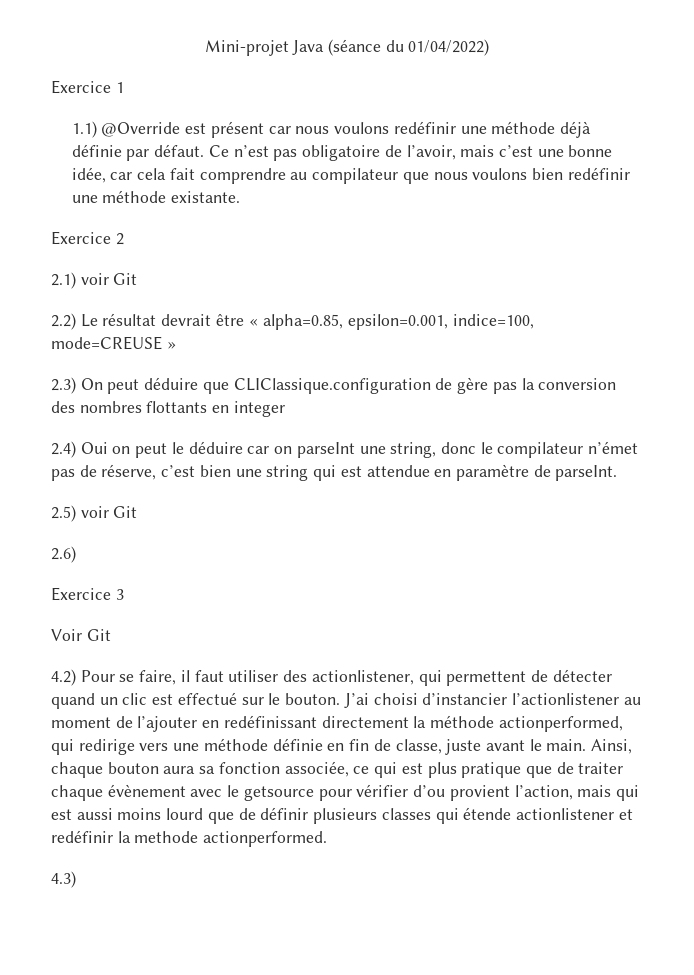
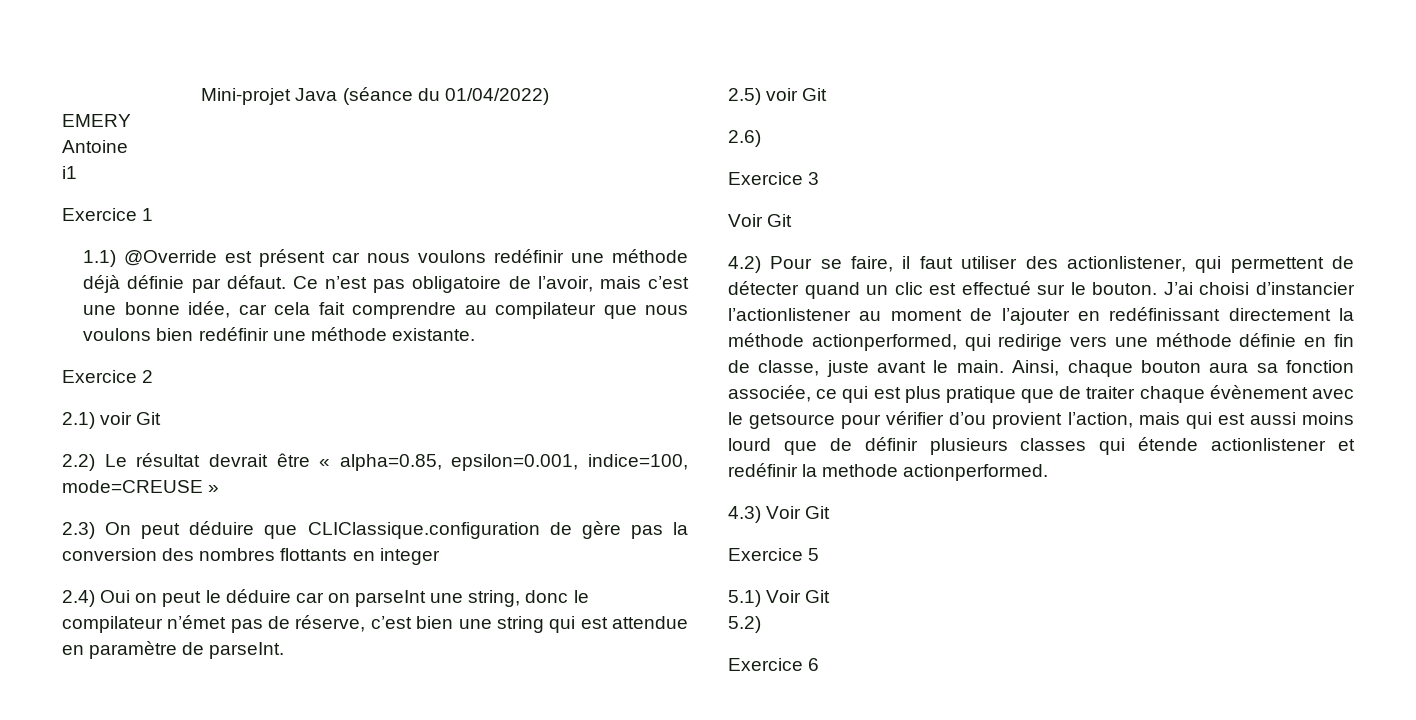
+ EMERY
+ Antoine
+ i1
- 4.3)
+ 4.3) Voir Git
+ Exercice 5
+ 5.1) Voir Git
+ 5.2)
+ Exercice 6

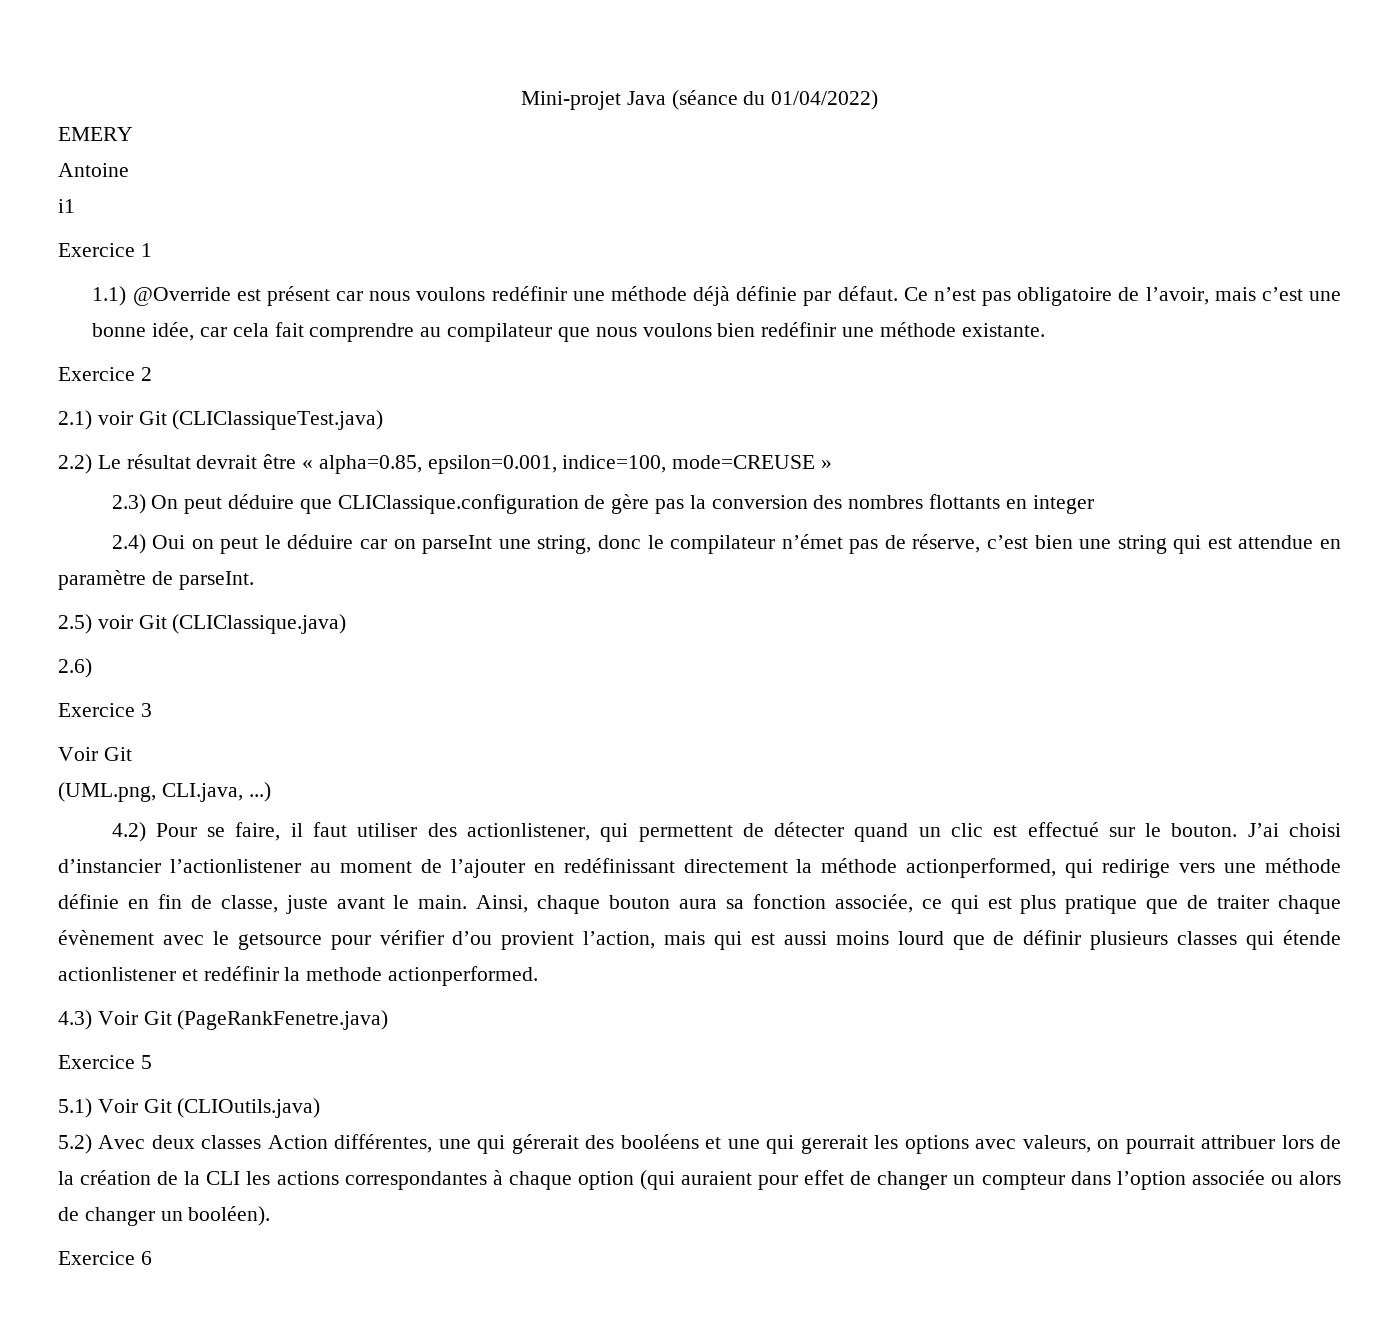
- 2.1) voir Git
+ 2.1) voir Git (CLIClassiqueTest.java)
- 2.5) voir Git
+ 2.5) voir Git (CLIClassique.java)
+ (UML.png, CLI.java, ...)
- 4.3) Voir Git
+ 4.3) Voir Git (PageRankFenetre.java)
- 5.1) Voir Git
+ 5.1) Voir Git (CLIOutils.java)
- 5.2)
+ 5.2) Avec deux classes Action différentes, une qui gérerait des booléens et une qui gererait les options avec valeurs, on pourrait attribuer lors de la création de la CLI les actions correspondantes à chaque option (qui auraient pour effet de changer un compteur dans l’option associée ou alors de changer un booléen).

